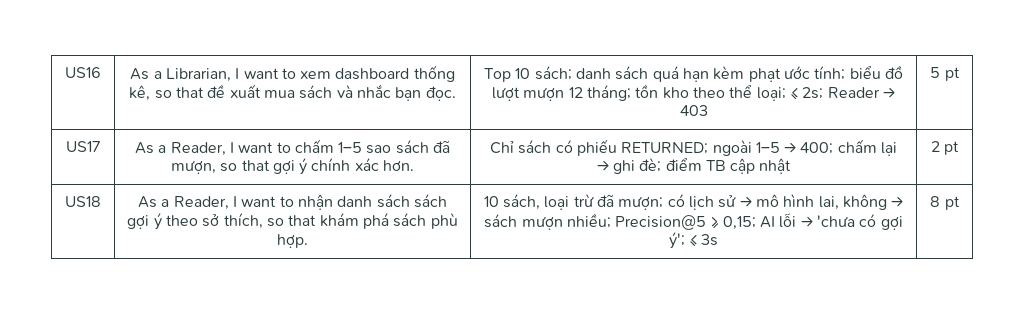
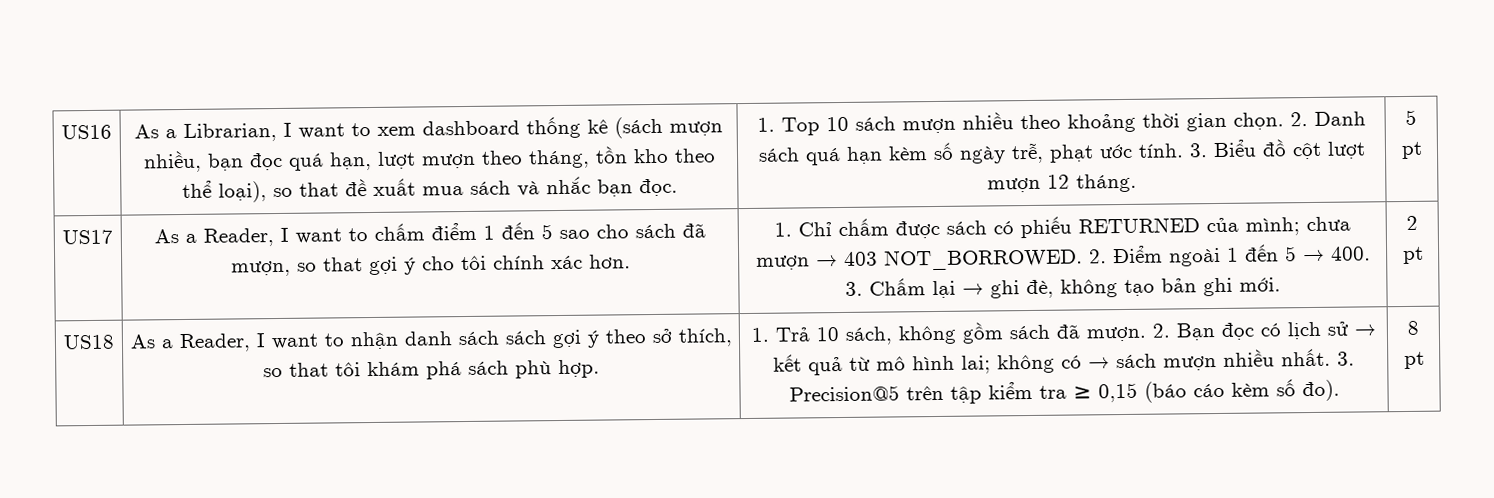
- As a Librarian, I want to xem dashboard thống kê, so that đề xuất mua sách và nhắc bạn đọc.
+ As a Librarian, I want to xem dashboard thống kê (sách mượn nhiều, bạn đọc quá hạn, lượt mượn theo tháng, tồn kho theo thể loại), so that đề xuất mua sách và nhắc bạn đọc.
- Top 10 sách; danh sách quá hạn kèm phạt ước tính; biểu đồ lượt mượn 12 tháng; tồn kho theo thể loại; ≤ 2s; Reader → 403
+ 1. Top 10 sách mượn nhiều theo khoảng thời gian chọn. 2. Danh sách quá hạn kèm số ngày trễ, phạt ước tính. 3. Biểu đồ cột lượt mượn 12 tháng.
- As a Reader, I want to chấm 1–5 sao sách đã mượn, so that gợi ý chính xác hơn.
+ As a Reader, I want to chấm điểm 1 đến 5 sao cho sách đã mượn, so that gợi ý cho tôi chính xác hơn.
- Chỉ sách có phiếu RETURNED; ngoài 1–5 → 400; chấm lại → ghi đè; điểm TB cập nhật
+ 1. Chỉ chấm được sách có phiếu RETURNED của mình; chưa mượn → 403 NOT_BORROWED. 2. Điểm ngoài 1 đến 5 → 400. 3. Chấm lại → ghi đè, không tạo bản ghi mới.
- As a Reader, I want to nhận danh sách sách gợi ý theo sở thích, so that khám phá sách phù hợp.
+ As a Reader, I want to nhận danh sách sách gợi ý theo sở thích, so that tôi khám phá sách phù hợp.
- 10 sách, loại trừ đã mượn; có lịch sử → mô hình lai, không → sách mượn nhiều; Precision@5 ≥ 0,15; AI lỗi → 'chưa có gợi ý'; ≤ 3s
+ 1. Trả 10 sách, không gồm sách đã mượn. 2. Bạn đọc có lịch sử → kết quả từ mô hình lai; không có → sách mượn nhiều nhất. 3. Precision@5 trên tập kiểm tra ≥ 0,15 (báo cáo kèm số đo).

